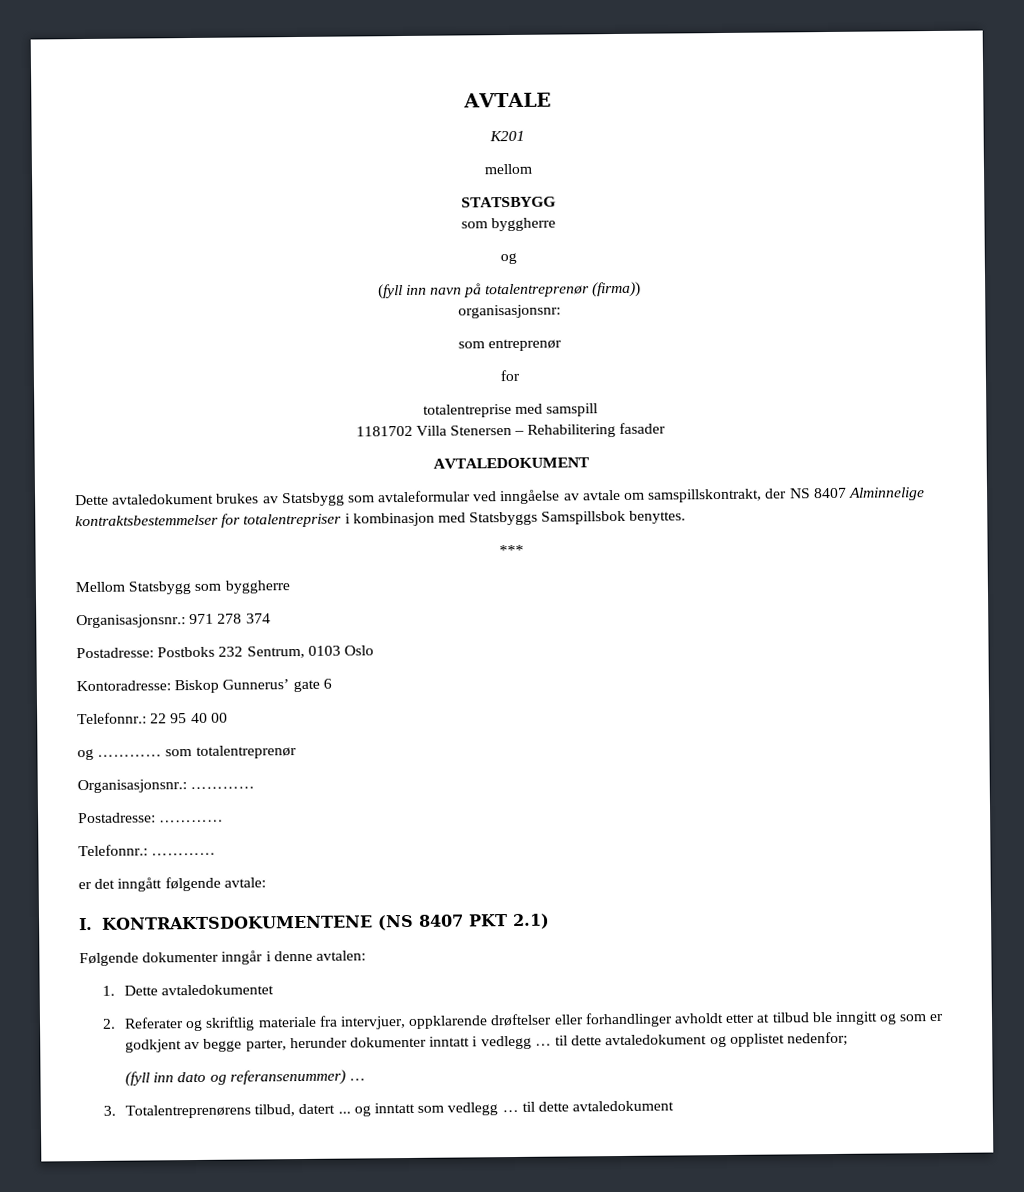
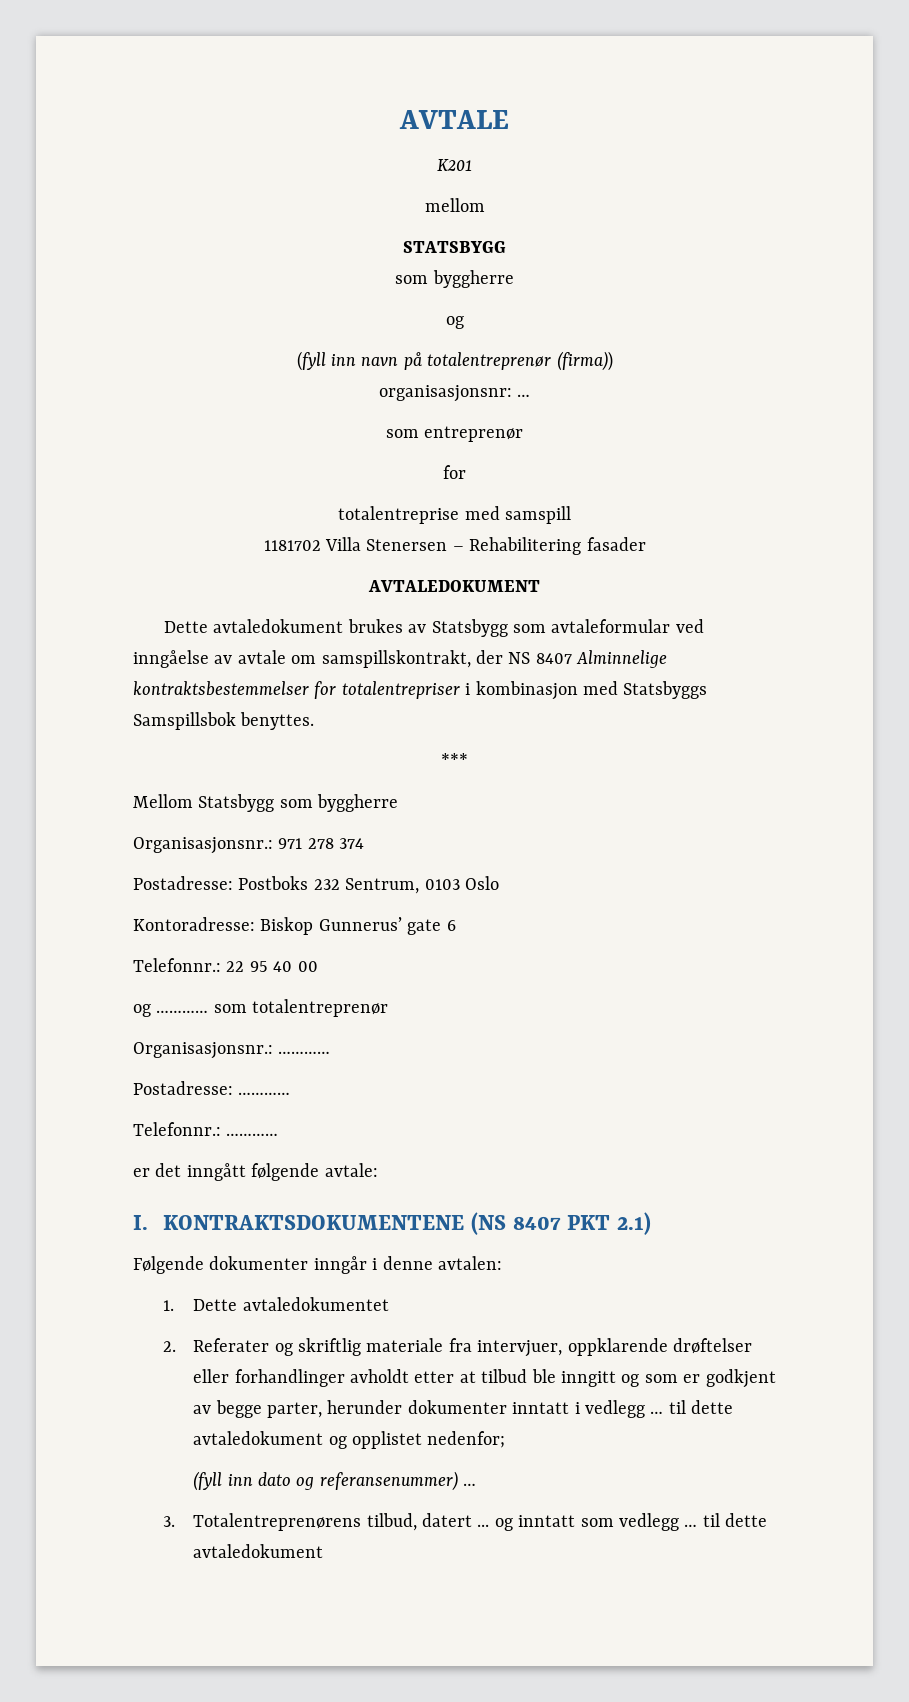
- organisasjonsnr:
+ organisasjonsnr: …

